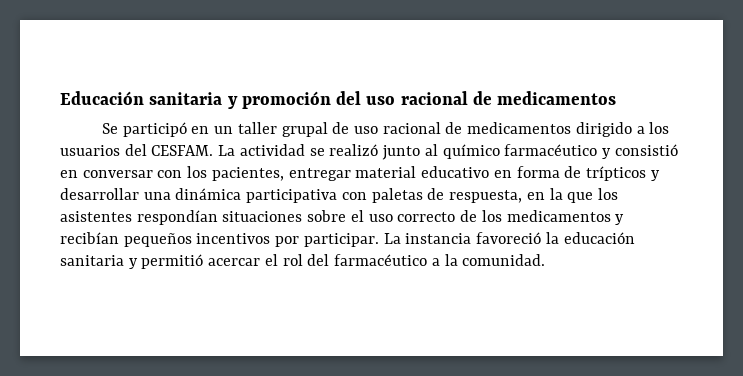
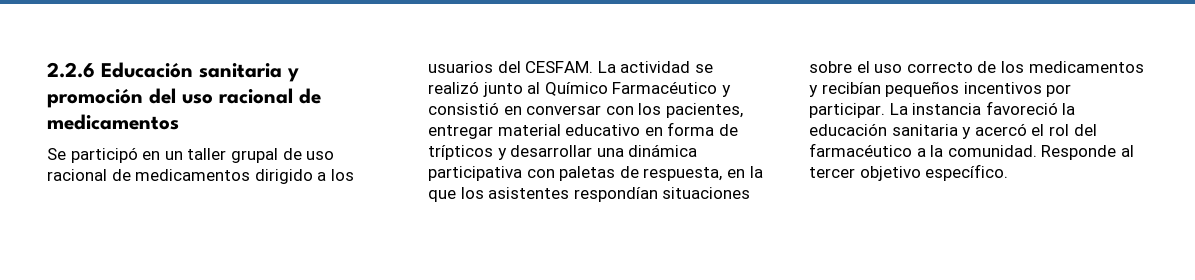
- Educación sanitaria y promoción del uso racional de medicamentos
+ 2.2.6 Educación sanitaria y promoción del uso racional de medicamentos
- La actividad se realizó junto al químico farmacéutico y consistió en conversar con los pacientes, entregar material educativo en forma de trípticos y desarrollar una dinámica participativa con paletas de respuesta, en la que los asistentes respondían situaciones sobre el uso correcto de los medicamentos y recibían pequeños incentivos por participar.
+ La actividad se realizó junto al Químico Farmacéutico y consistió en conversar con los pacientes, entregar material educativo en forma de trípticos y desarrollar una dinámica participativa con paletas de respuesta, en la que los asistentes respondían situaciones sobre el uso correcto de los medicamentos y recibían pequeños incentivos por participar.
- La instancia favoreció la educación sanitaria y permitió acercar el rol del farmacéutico a la comunidad.
+ La instancia favoreció la educación sanitaria y acercó el rol del farmacéutico a la comunidad.
+ Responde al tercer objetivo específico.

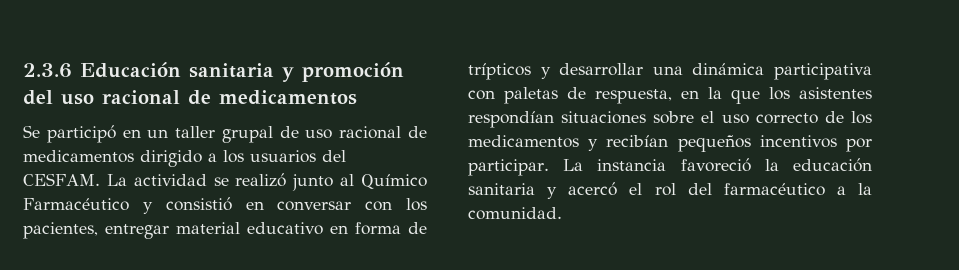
- 2.2.6 Educación sanitaria y promoción del uso racional de medicamentos
+ 2.3.6 Educación sanitaria y promoción del uso racional de medicamentos
- Responde al tercer objetivo específico.

